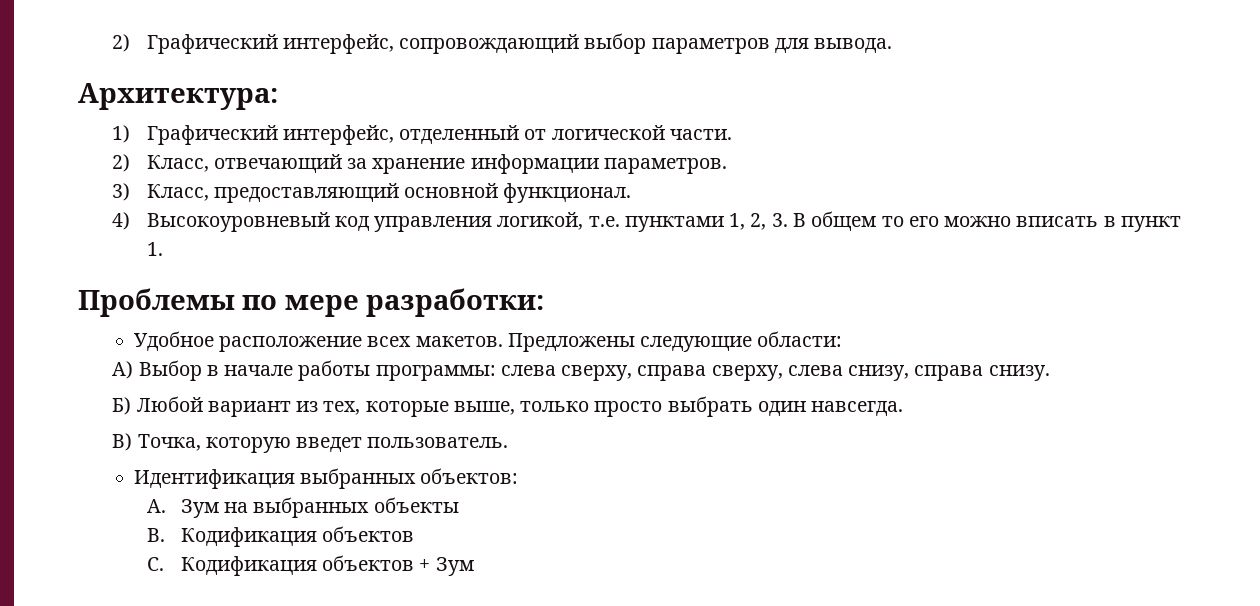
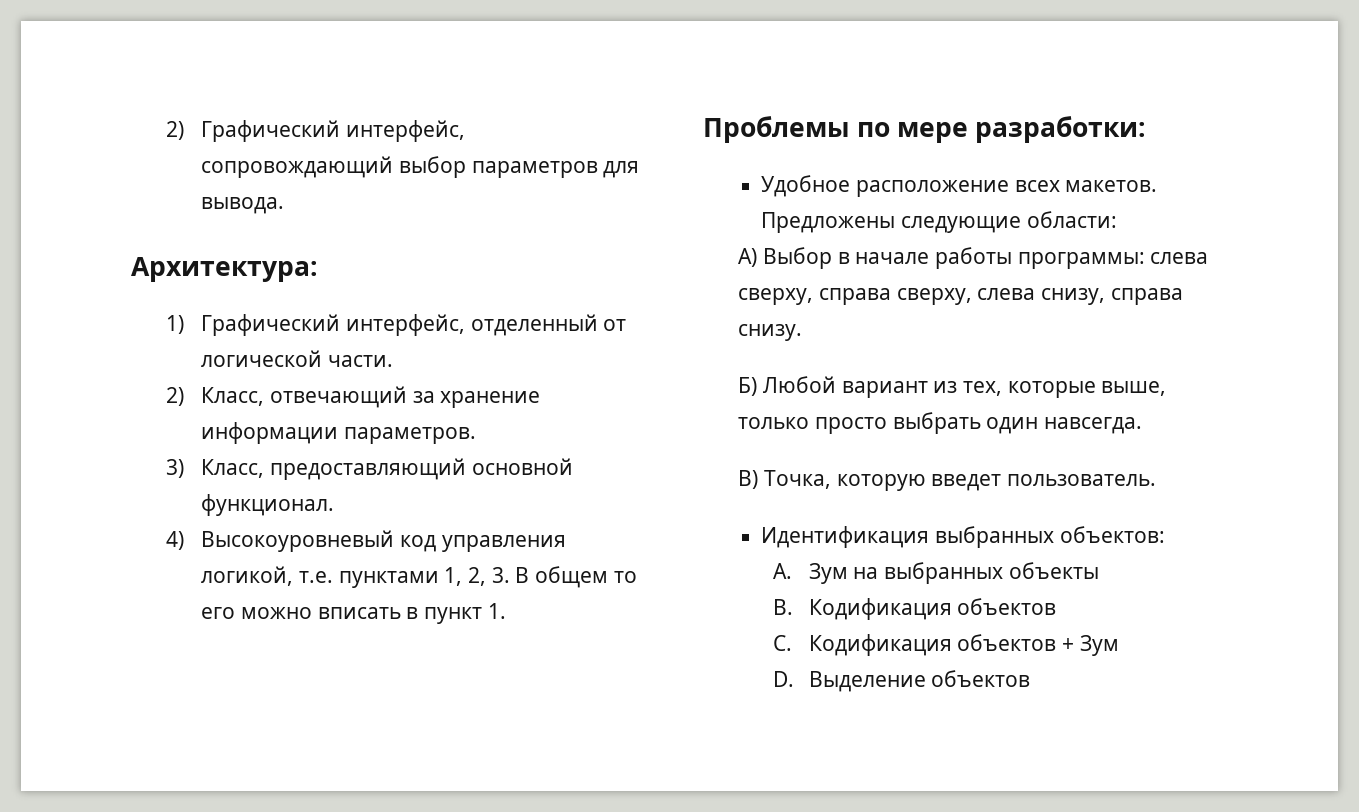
+ D. Выделение объектов

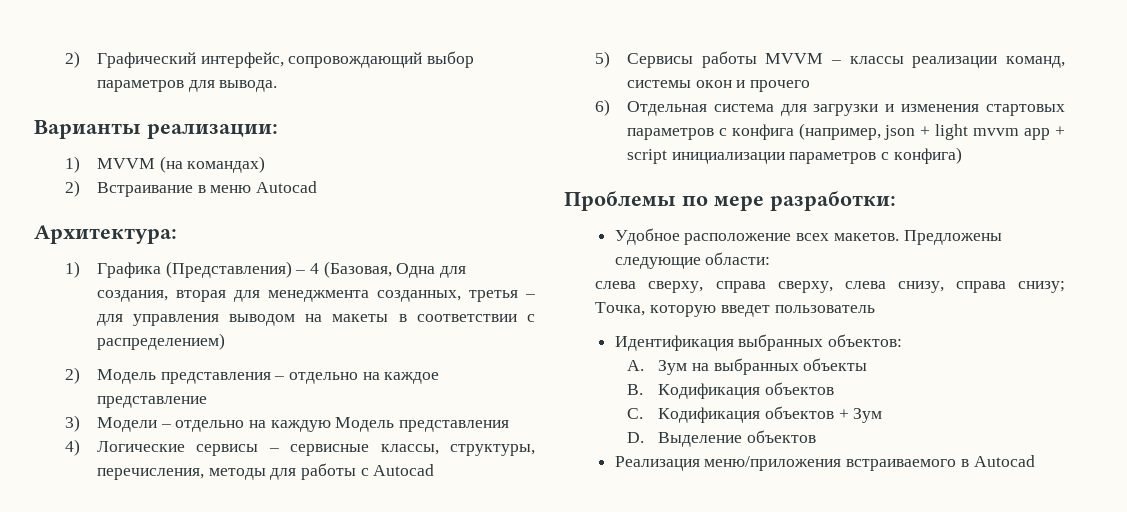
+ Варианты реализации:
+ 1) MVVM (на командах)
+ 2) Встраивание в меню Autocad
  Архитектура:
- 1) Графический интерфейс, отделенный от логической части.
- 2) Класс, отвечающий за хранение информации параметров.
- 3) Класс, предоставляющий основной функционал.
- 4) Высокоуровневый код управления логикой, т.е. пунктами 1, 2, 3. В общем то его можно вписать в пункт 1.
+ 1) Графика (Представления) – 4 (Базовая, Одна для создания, вторая для менеджмента созданных, третья – для управления выводом на макеты в соответствии с распределением)
+ 2) Модель представления – отдельно на каждое представление
+ 3) Модели – отдельно на каждую Модель представления
+ 4) Логические сервисы – сервисные классы, структуры, перечисления, методы для работы с Autocad
+ 5) Сервисы работы MVVM – классы реализации команд, системы окон и прочего
+ 6) Отдельная система для загрузки и изменения стартовых параметров с конфига (например, json + light mvvm app + script инициализации параметров с конфига)
- А) Выбор в начале работы программы: слева сверху, справа сверху, слева снизу, справа снизу.
- Б) Любой вариант из тех, которые выше, только просто выбрать один навсегда.
- В) Точка, которую введет пользователь.
+ слева сверху, справа сверху, слева снизу, справа снизу; Точка, которую введет пользователь
+ Реализация меню/приложения встраиваемого в Autocad

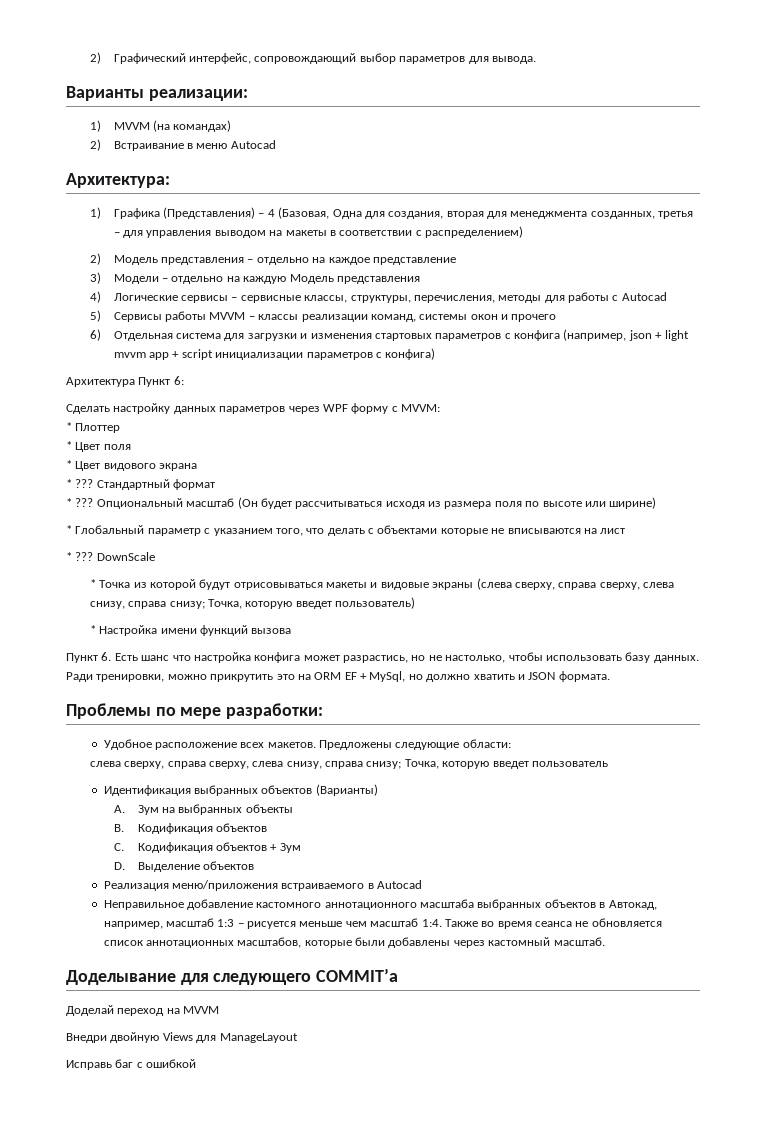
+ Архитектура Пункт 6:
+ Сделать настройку данных параметров через WPF форму с MVVM:
+ * Плоттер
+ * Цвет поля
+ * Цвет видового экрана
+ * ??? Стандартный формат
+ * ??? Опциональный масштаб (Он будет рассчитываться исходя из размера поля по высоте или ширине)
+ * Глобальный параметр с указанием того, что делать с объектами которые не вписываются на лист
+ * ??? DownScale
+ * Точка из которой будут отрисовываться макеты и видовые экраны (слева сверху, справа сверху, слева снизу, справа снизу; Точка, которую введет пользователь)
+ * Настройка имени функций вызова
+ Пункт 6. Есть шанс что настройка конфига может разрастись, но не настолько, чтобы использовать базу данных. Ради тренировки, можно прикрутить это на ORM EF + MySql, но должно хватить и JSON формата.
- Идентификация выбранных объектов:
+ Идентификация выбранных объектов (Варианты)
+ Неправильное добавление кастомного аннотационного масштаба выбранных объектов в Автокад, например, масштаб 1:3 – рисуется меньше чем масштаб 1:4. Также во время сеанса не обновляется список аннотационных масштабов, которые были добавлены через кастомный масштаб.
+ Доделывание для следующего COMMIT’a
+ Доделай переход на MVVM
+ Внедри двойную Views для ManageLayout
+ Исправь баг с ошибкой

